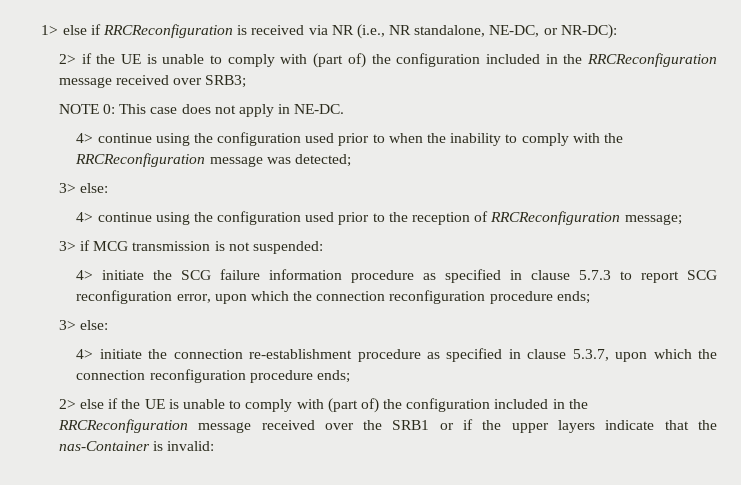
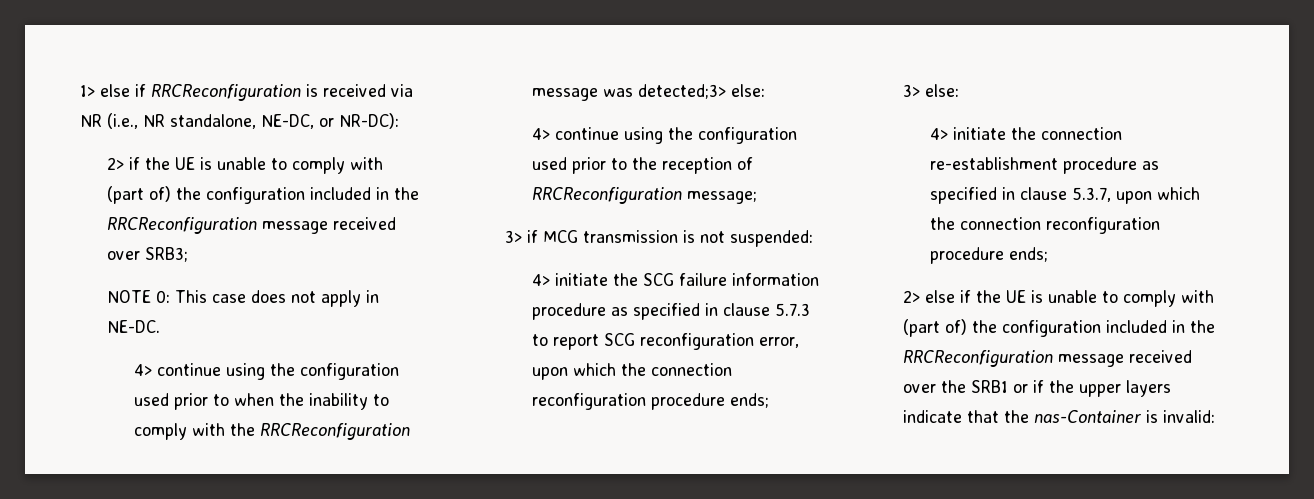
- 4> continue using the configuration used prior to when the inability to comply with the RRCReconfiguration message was detected;
- 3> else:
+ 4> continue using the configuration used prior to when the inability to comply with the RRCReconfiguration message was detected;3> else:

